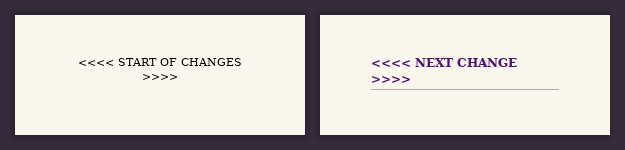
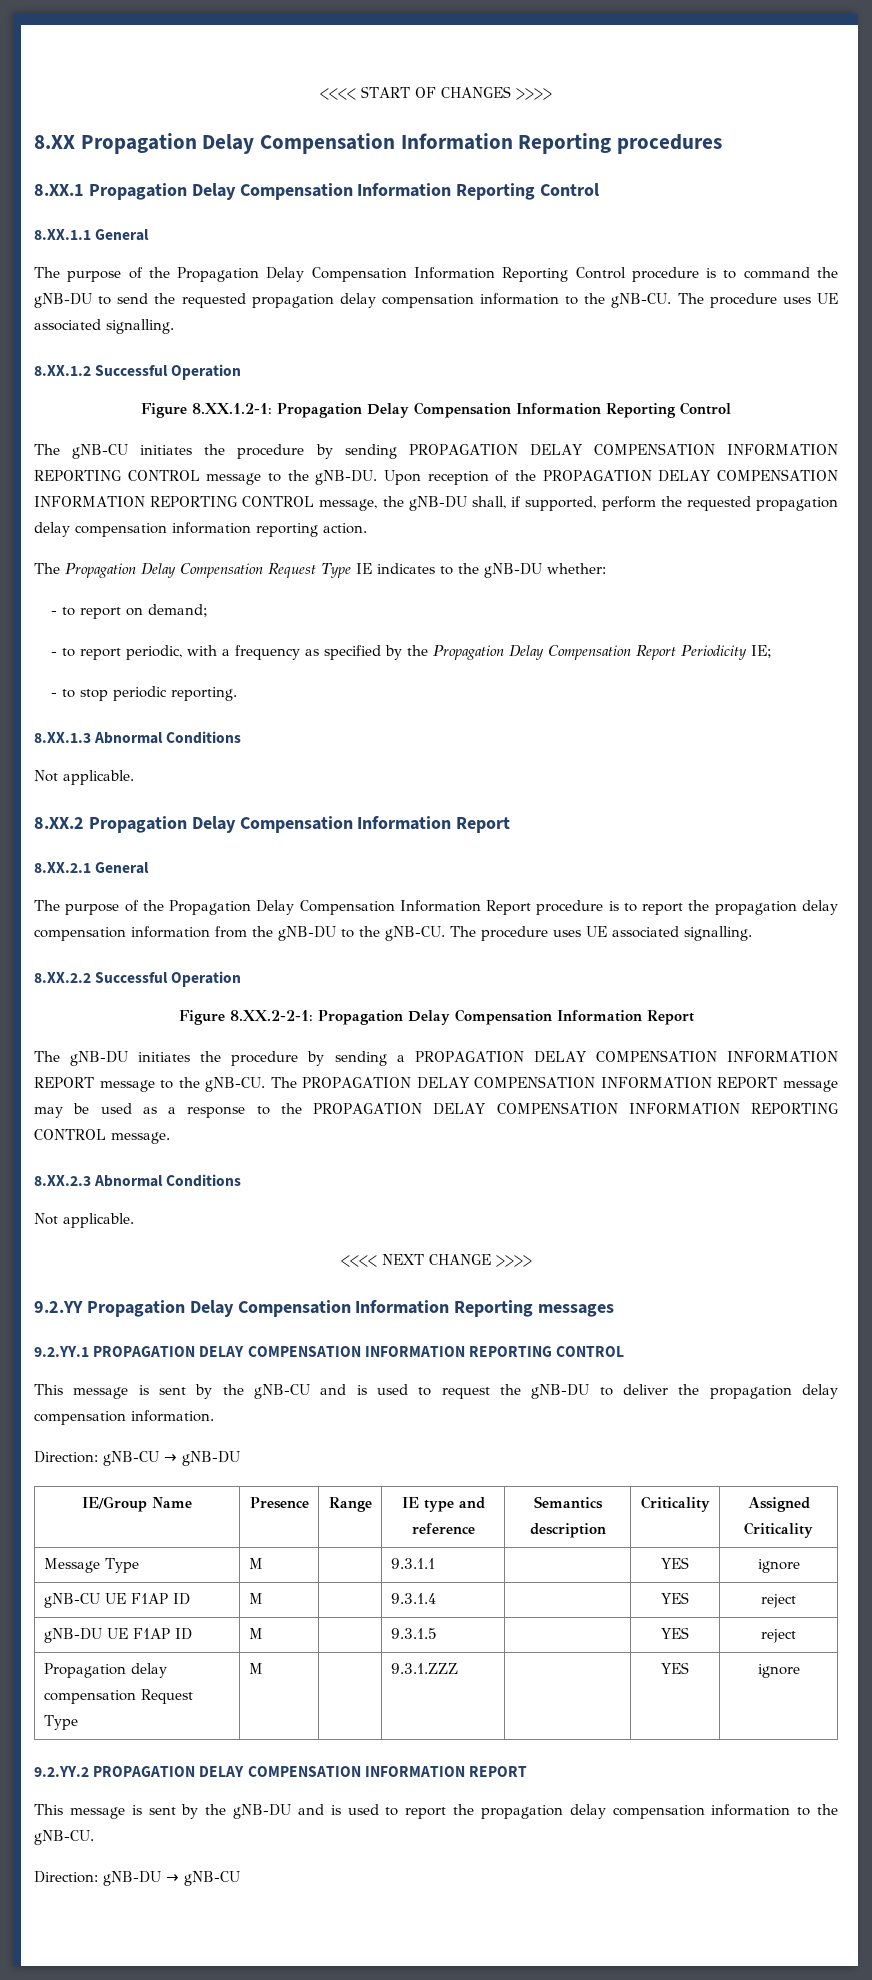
+ 8.XX Propagation Delay Compensation Information Reporting procedures
+ 8.XX.1 Propagation Delay Compensation Information Reporting Control
+ 8.XX.1.1 General
+ The purpose of the Propagation Delay Compensation Information Reporting Control procedure is to command the gNB-DU to send the requested propagation delay compensation information to the gNB-CU. The procedure uses UE associated signalling.
+ 8.XX.1.2 Successful Operation
+ Figure 8.XX.1.2-1: Propagation Delay Compensation Information Reporting Control
+ The gNB-CU initiates the procedure by sending PROPAGATION DELAY COMPENSATION INFORMATION REPORTING CONTROL message to the gNB-DU. Upon reception of the PROPAGATION DELAY COMPENSATION INFORMATION REPORTING CONTROL message, the gNB-DU shall, if supported, perform the requested propagation delay compensation information reporting action.
+ The Propagation Delay Compensation Request Type IE indicates to the gNB-DU whether:
+ - to report on demand;
+ - to report periodic, with a frequency as specified by the Propagation Delay Compensation Report Periodicity IE;
+ - to stop periodic reporting.
+ 8.XX.1.3 Abnormal Conditions
+ Not applicable.
+ 8.XX.2 Propagation Delay Compensation Information Report
+ 8.XX.2.1 General
+ The purpose of the Propagation Delay Compensation Information Report procedure is to report the propagation delay compensation information from the gNB-DU to the gNB-CU. The procedure uses UE associated signalling.
+ 8.XX.2.2 Successful Operation
+ Figure 8.XX.2-2-1: Propagation Delay Compensation Information Report
+ The gNB-DU initiates the procedure by sending a PROPAGATION DELAY COMPENSATION INFORMATION REPORT message to the gNB-CU. The PROPAGATION DELAY COMPENSATION INFORMATION REPORT message may be used as a response to the PROPAGATION DELAY COMPENSATION INFORMATION REPORTING CONTROL message.
+ 8.XX.2.3 Abnormal Conditions
+ Not applicable.
  <<<< NEXT CHANGE >>>>
+ 9.2.YY Propagation Delay Compensation Information Reporting messages
+ 9.2.YY.1 PROPAGATION DELAY COMPENSATION INFORMATION REPORTING CONTROL
+ This message is sent by the gNB-CU and is used to request the gNB-DU to deliver the propagation delay compensation information.
+ Direction: gNB-CU → gNB-DU
+ IE/Group Name | Presence | Range | IE type and reference | Semantics description | Criticality | Assigned Criticality
+ Message Type | M | | 9.3.1.1 | | YES | ignore
+ gNB-CU UE F1AP ID | M | | 9.3.1.4 | | YES | reject
+ gNB-DU UE F1AP ID | M | | 9.3.1.5 | | YES | reject
+ Propagation delay compensation Request Type | M | | 9.3.1.ZZZ | | YES | ignore
+ 9.2.YY.2 PROPAGATION DELAY COMPENSATION INFORMATION REPORT
+ This message is sent by the gNB-DU and is used to report the propagation delay compensation information to the gNB-CU.
+ Direction: gNB-DU → gNB-CU

